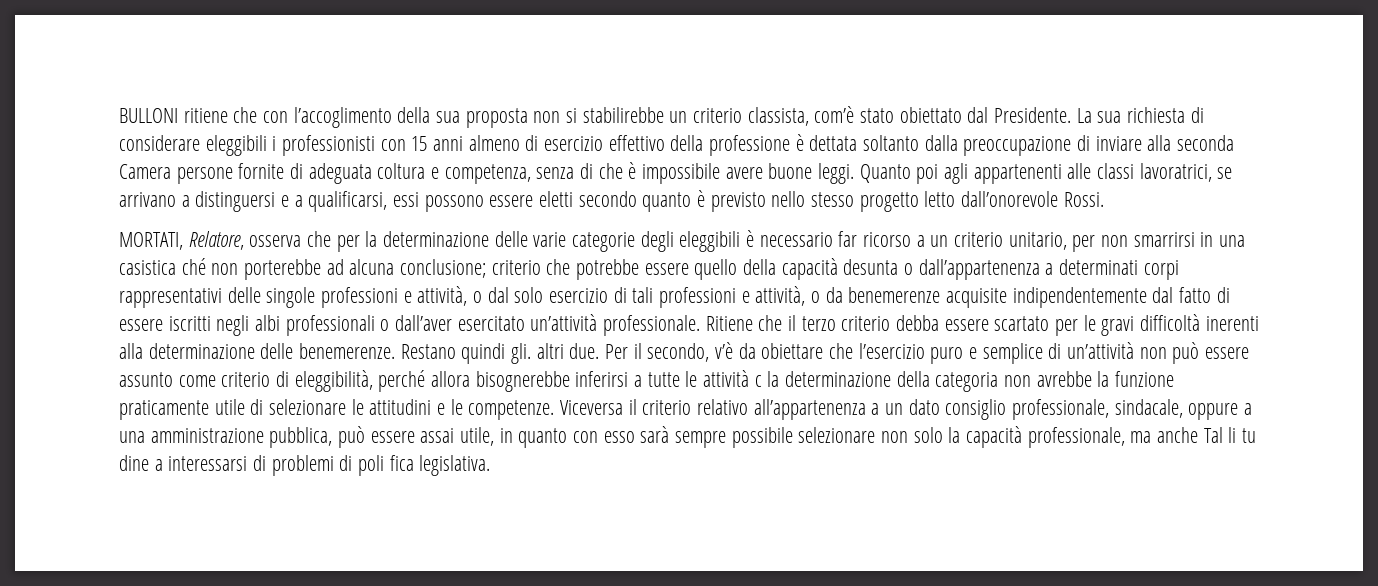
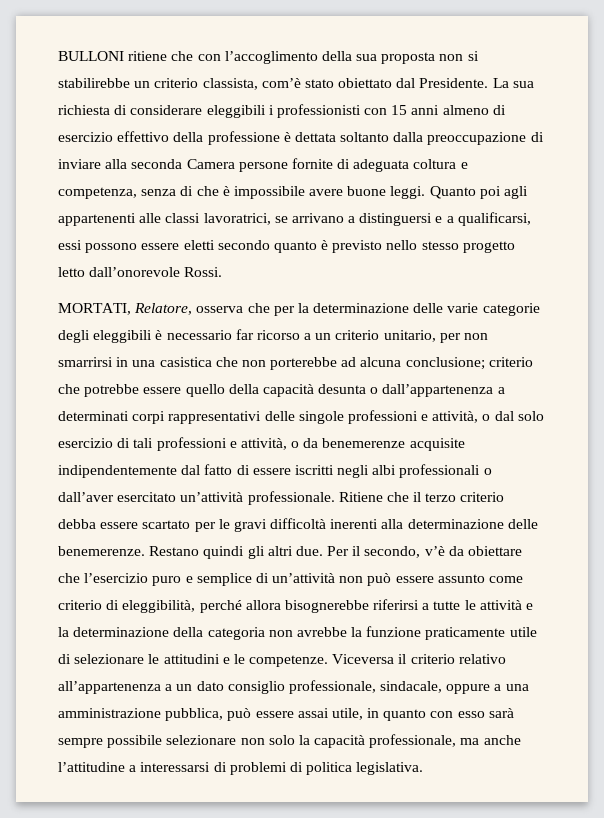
- MORTATI, Relatore, osserva che per la determinazione delle varie categorie degli eleggibili è necessario far ricorso a un criterio unitario, per non smarrirsi in una casistica ché non porterebbe ad alcuna conclusione;
+ MORTATI, Relatore, osserva che per la determinazione delle varie categorie degli eleggibili è necessario far ricorso a un criterio unitario, per non smarrirsi in una casistica che non porterebbe ad alcuna conclusione;
- Restano quindi gli. altri due.
+ Restano quindi gli altri due.
- Per il secondo, v’è da obiettare che l’esercizio puro e semplice di un’attività non può essere assunto come criterio di eleggibilità, perché allora bisognerebbe inferirsi a tutte le attività c la determinazione della categoria non avrebbe la funzione praticamente utile di selezionare le attitudini e le competenze.
+ Per il secondo, v’è da obiettare che l’esercizio puro e semplice di un’attività non può essere assunto come criterio di eleggibilità, perché allora bisognerebbe riferirsi a tutte le attività e la determinazione della categoria non avrebbe la funzione praticamente utile di selezionare le attitudini e le competenze.
- Viceversa il criterio relativo all’appartenenza a un dato consiglio professionale, sindacale, oppure a una amministrazione pubblica, può essere assai utile, in quanto con esso sarà sempre possibile selezionare non solo la capacità professionale, ma anche Tal li tu dine a interessarsi di problemi di poli fica legislativa.
+ Viceversa il criterio relativo all’appartenenza a un dato consiglio professionale, sindacale, oppure a una amministrazione pubblica, può essere assai utile, in quanto con esso sarà sempre possibile selezionare non solo la capacità professionale, ma anche l’attitudine a interessarsi di problemi di politica legislativa.

